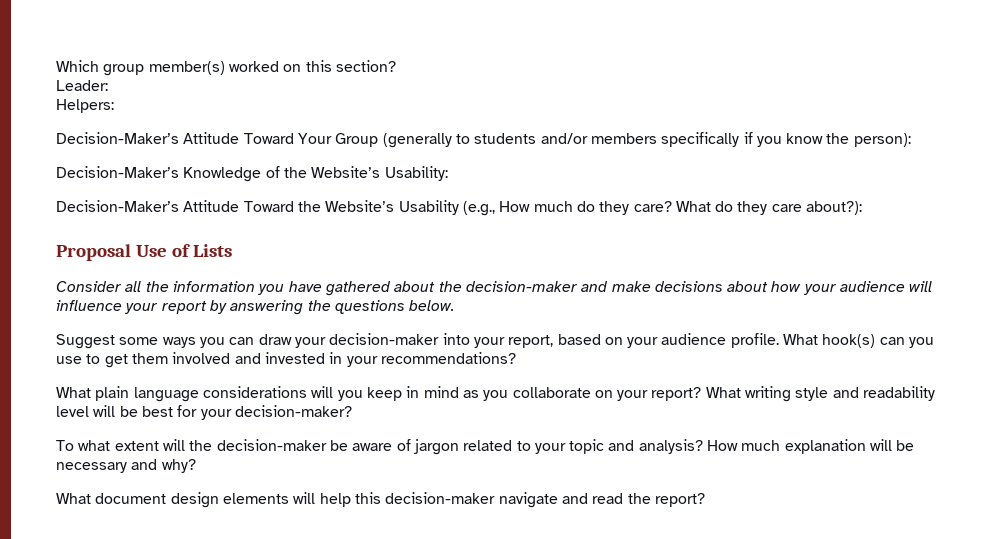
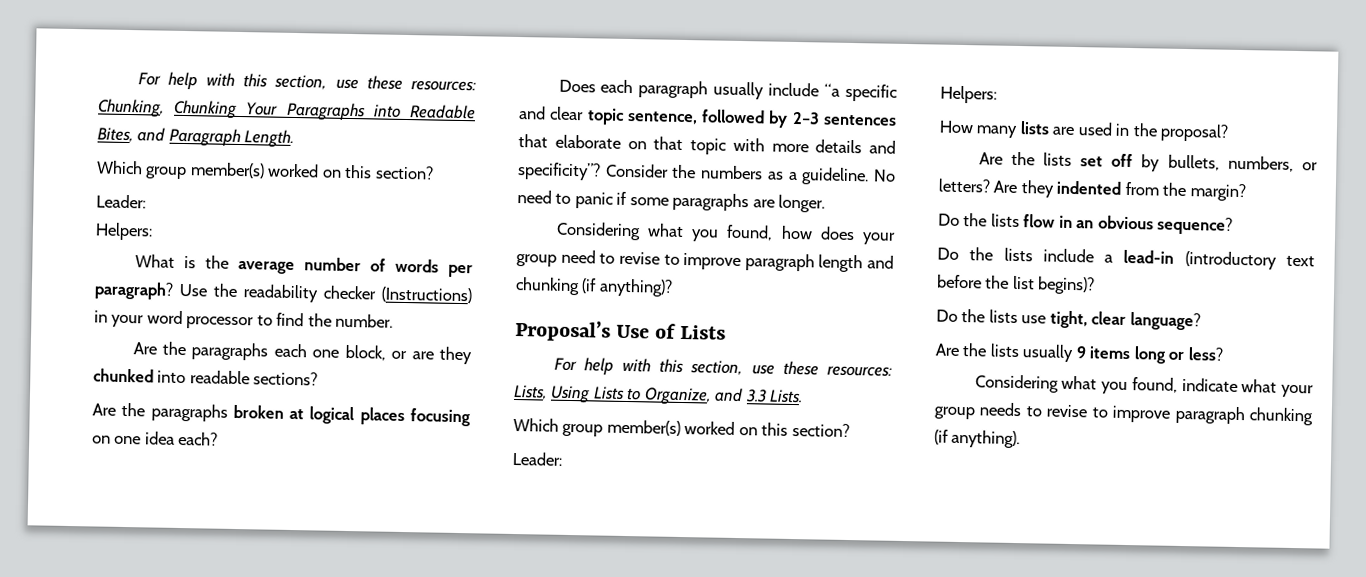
+ For help with this section, use these resources: Chunking, Chunking Your Paragraphs into Readable Bites, and Paragraph Length.
  Which group member(s) worked on this section?
  Leader:
  Helpers:
- Decision-Maker’s Attitude Toward Your Group (generally to students and/or members specifically if you know the person):
- Decision-Maker’s Knowledge of the Website’s Usability:
- Decision-Maker’s Attitude Toward the Website’s Usability (e.g., How much do they care? What do they care about?):
- Proposal Use of Lists
- Consider all the information you have gathered about the decision-maker and make decisions about how your audience will influence your report by answering the questions below.
- Suggest some ways you can draw your decision-maker into your report, based on your audience profile. What hook(s) can you use to get them involved and invested in your recommendations?
- What plain language considerations will you keep in mind as you collaborate on your report? What writing style and readability level will be best for your decision-maker?
- To what extent will the decision-maker be aware of jargon related to your topic and analysis? How much explanation will be necessary and why?
- What document design elements will help this decision-maker navigate and read the report?
+ What is the average number of words per paragraph? Use the readability checker (Instructions) in your word processor to find the number.
+ Are the paragraphs each one block, or are they chunked into readable sections?
+ Are the paragraphs broken at logical places focusing on one idea each?
+ Does each paragraph usually include “a specific and clear topic sentence, followed by 2–3 sentences that elaborate on that topic with more details and specificity”? Consider the numbers as a guideline. No need to panic if some paragraphs are longer.
+ Considering what you found, how does your group need to revise to improve paragraph length and chunking (if anything)?
+ Proposal’s Use of Lists
+ For help with this section, use these resources: Lists, Using Lists to Organize, and 3.3 Lists.
+ Which group member(s) worked on this section?
+ Leader:
+ Helpers:
+ How many lists are used in the proposal?
+ Are the lists set off by bullets, numbers, or letters? Are they indented from the margin?
+ Do the lists flow in an obvious sequence?
+ Do the lists include a lead-in (introductory text before the list begins)?
+ Do the lists use tight, clear language?
+ Are the lists usually 9 items long or less?
+ Considering what you found, indicate what your group needs to revise to improve paragraph chunking (if anything).

